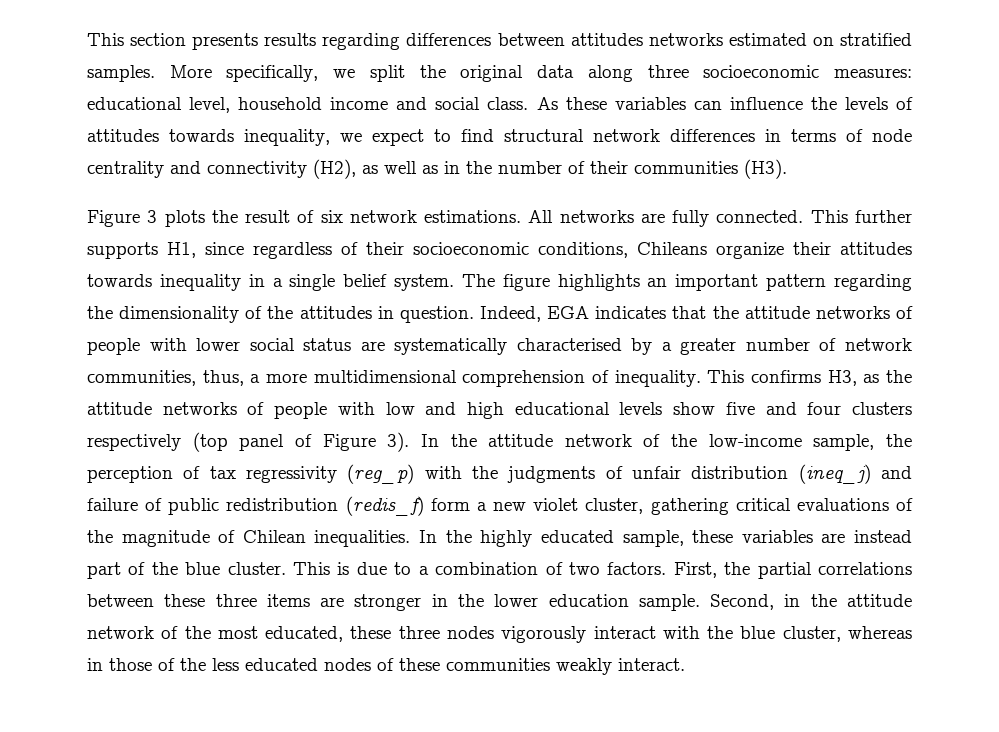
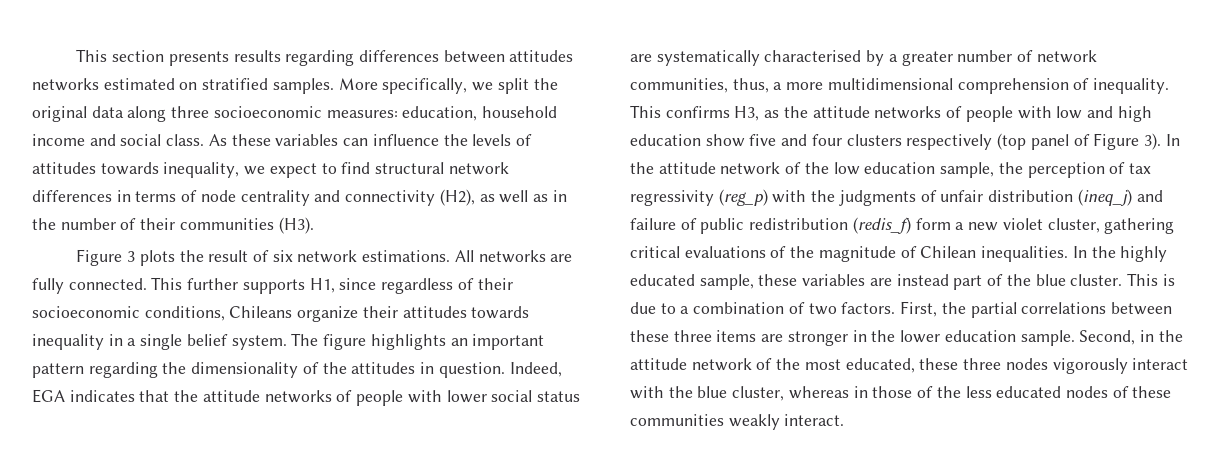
- More specifically, we split the original data along three socioeconomic measures: educational level, household income and social class.
+ More specifically, we split the original data along three socioeconomic measures: education, household income and social class.
- This confirms H3, as the attitude networks of people with low and high educational levels show five and four clusters respectively (top panel of Figure 3).
+ This confirms H3, as the attitude networks of people with low and high education show five and four clusters respectively (top panel of Figure 3).
- In the attitude network of the low-income sample, the perception of tax regressivity (reg_p) with the judgments of unfair distribution (ineq_j) and failure of public redistribution (redis_f) form a new violet cluster, gathering critical evaluations of the magnitude of Chilean inequalities.
+ In the attitude network of the low education sample, the perception of tax regressivity (reg_p) with the judgments of unfair distribution (ineq_j) and failure of public redistribution (redis_f) form a new violet cluster, gathering critical evaluations of the magnitude of Chilean inequalities.

